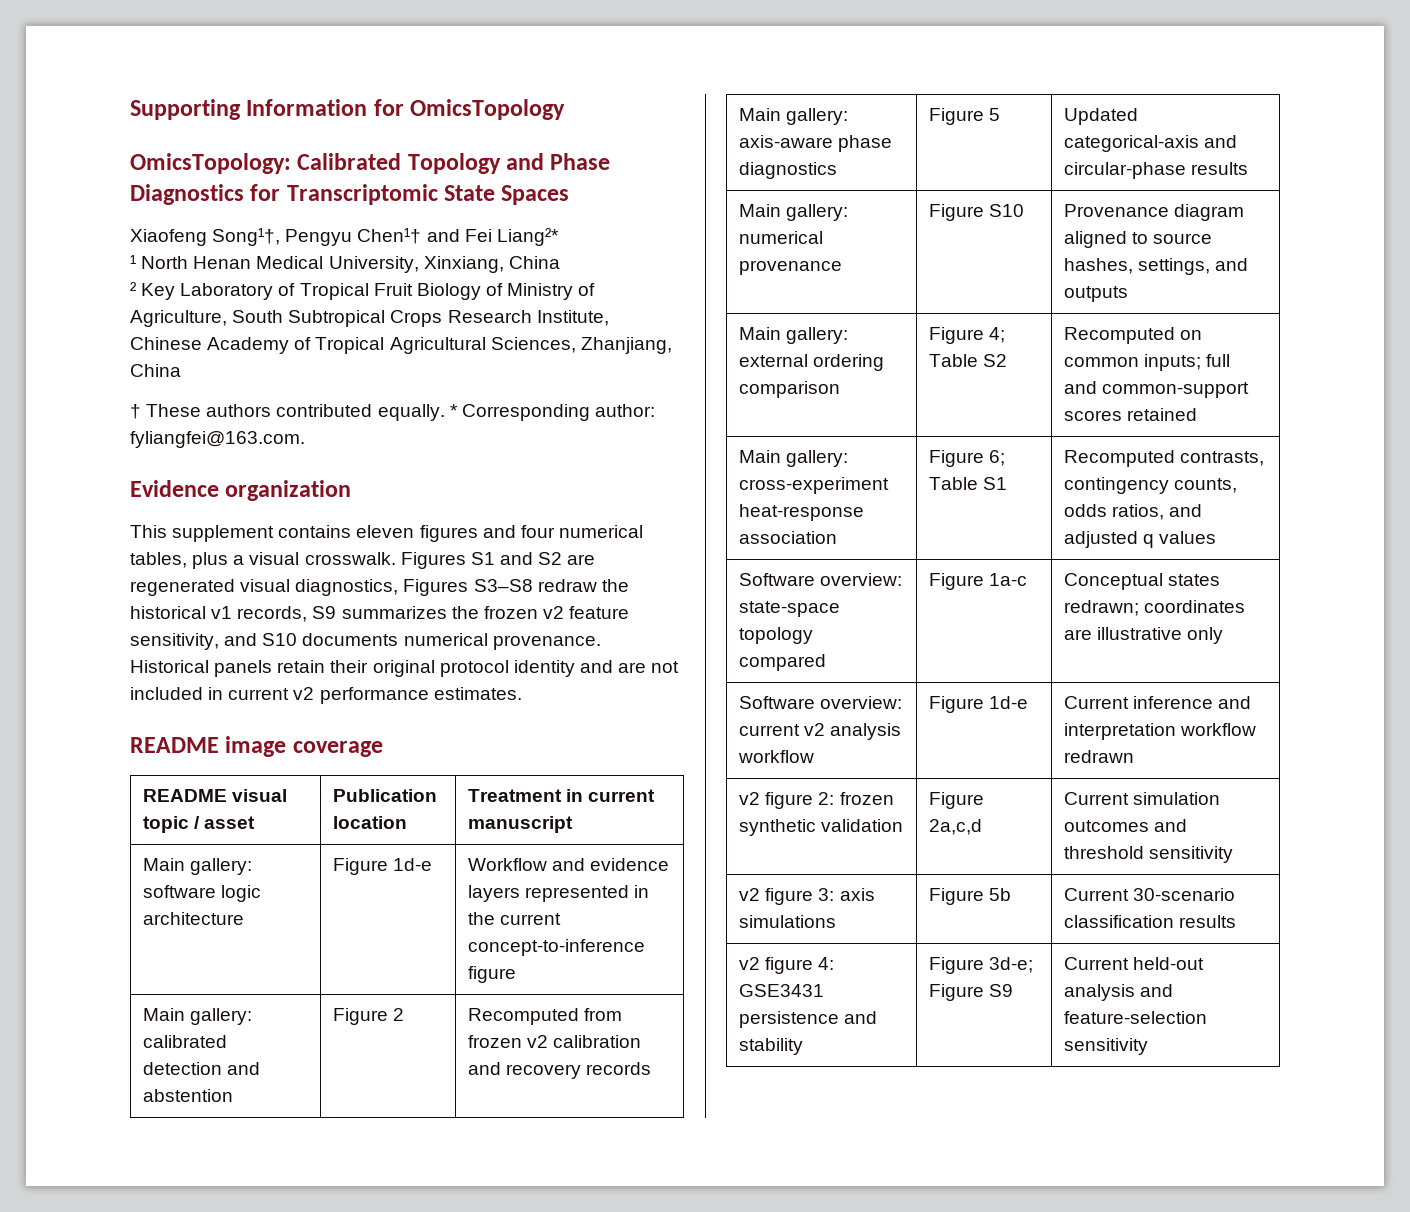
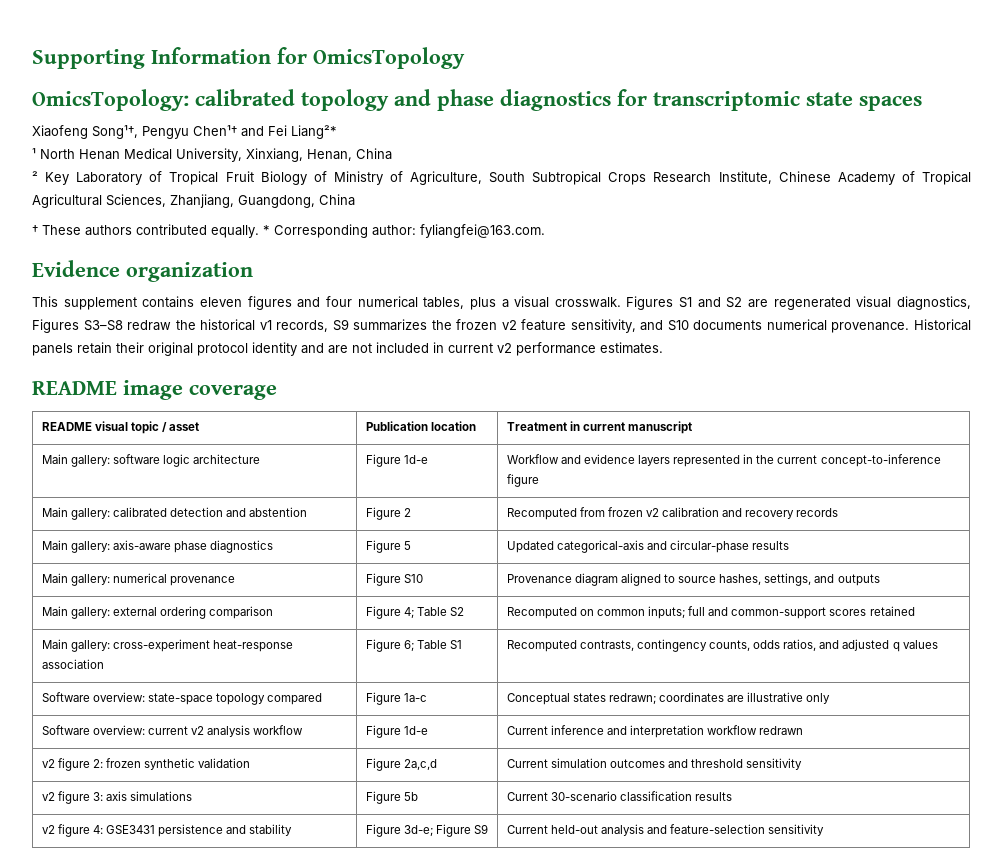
- OmicsTopology: Calibrated Topology and Phase Diagnostics for Transcriptomic State Spaces
+ OmicsTopology: calibrated topology and phase diagnostics for transcriptomic state spaces
- ¹ North Henan Medical University, Xinxiang, China
+ ¹ North Henan Medical University, Xinxiang, Henan, China
- ² Key Laboratory of Tropical Fruit Biology of Ministry of Agriculture, South Subtropical Crops Research Institute, Chinese Academy of Tropical Agricultural Sciences, Zhanjiang, China
+ ² Key Laboratory of Tropical Fruit Biology of Ministry of Agriculture, South Subtropical Crops Research Institute, Chinese Academy of Tropical Agricultural Sciences, Zhanjiang, Guangdong, China

